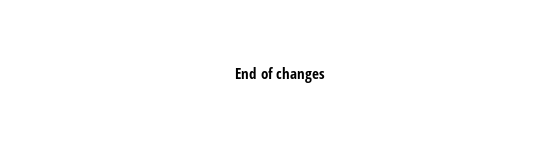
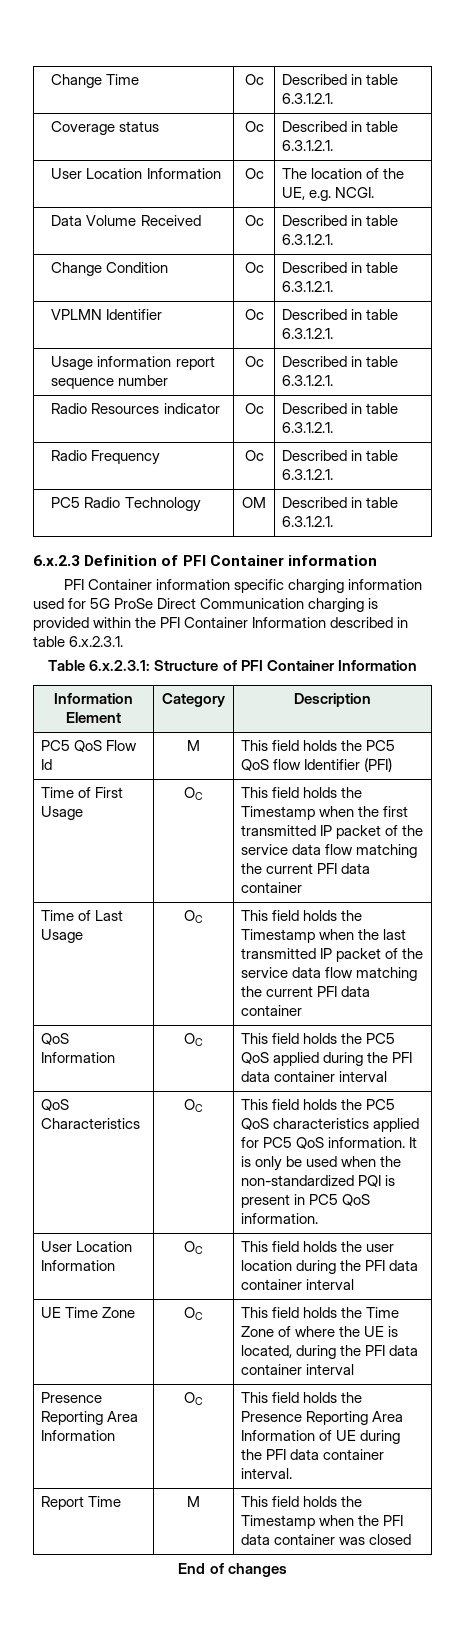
+ Change Time | Oc | Described in table 6.3.1.2.1.
+ Coverage status | Oc | Described in table 6.3.1.2.1.
+ User Location Information | Oc | The location of the UE, e.g. NCGI.
+ Data Volume Received | Oc | Described in table 6.3.1.2.1.
+ Change Condition | Oc | Described in table 6.3.1.2.1.
+ VPLMN Identifier | Oc | Described in table 6.3.1.2.1.
+ Usage information report sequence number | Oc | Described in table 6.3.1.2.1.
+ Radio Resources indicator | Oc | Described in table 6.3.1.2.1.
+ Radio Frequency | Oc | Described in table 6.3.1.2.1.
+ PC5 Radio Technology | OM | Described in table 6.3.1.2.1.
+ 6.x.2.3 Definition of PFI Container information
+ PFI Container information specific charging information used for 5G ProSe Direct Communication charging is provided within the PFI Container Information described in table 6.x.2.3.1.
+ Table 6.x.2.3.1: Structure of PFI Container Information
+ Information Element | Category | Description
+ PC5 QoS Flow Id | M | This field holds the PC5 QoS flow Identifier (PFI)
+ Time of First Usage | OC | This field holds the Timestamp when the first transmitted IP packet of the service data flow matching the current PFI data container
+ Time of Last Usage | OC | This field holds the Timestamp when the last transmitted IP packet of the service data flow matching the current PFI data container
+ QoS Information | OC | This field holds the PC5 QoS applied during the PFI data container interval
+ QoS Characteristics | OC | This field holds the PC5 QoS characteristics applied for PC5 QoS information. It is only be used when the non-standardized PQI is present in PC5 QoS information.
+ User Location Information | OC | This field holds the user location during the PFI data container interval
+ UE Time Zone | OC | This field holds the Time Zone of where the UE is located, during the PFI data container interval
+ Presence Reporting Area Information | OC | This field holds the Presence Reporting Area Information of UE during the PFI data container interval.
+ Report Time | M | This field holds the Timestamp when the PFI data container was closed

